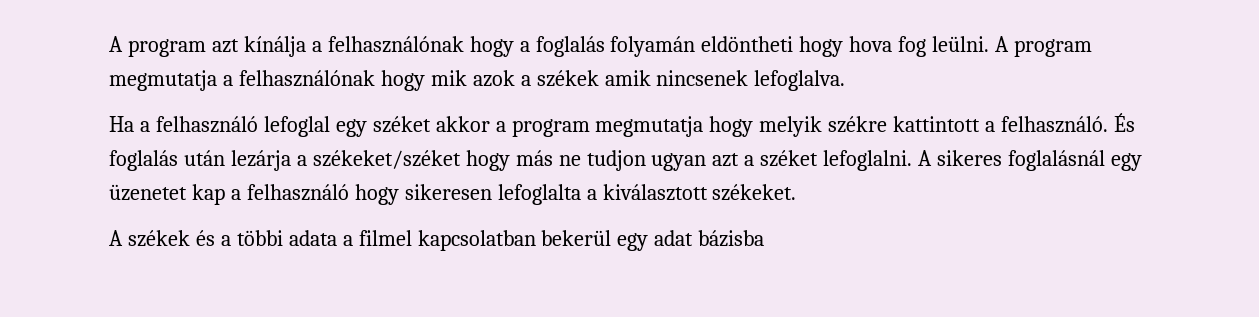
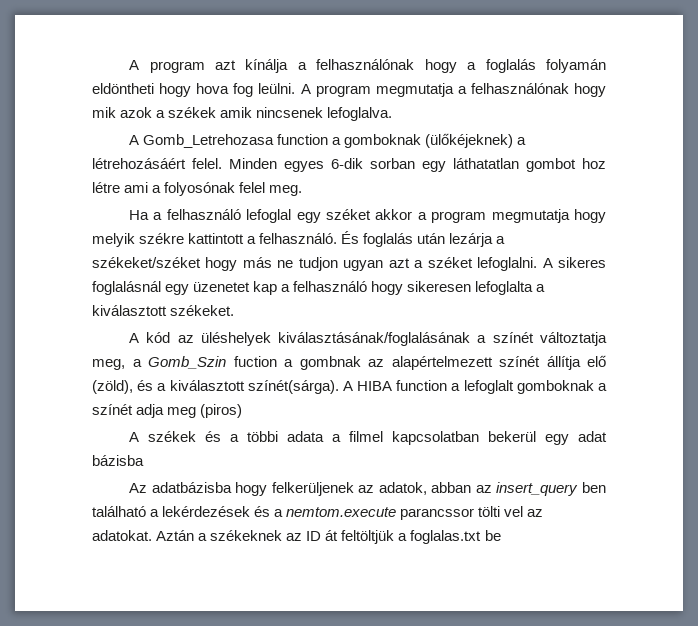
+ A Gomb_Letrehozasa function a gomboknak (ülőkéjeknek) a létrehozásáért felel. Minden egyes 6-dik sorban egy láthatatlan gombot hoz létre ami a folyosónak felel meg.
+ A kód az üléshelyek kiválasztásának/foglalásának a színét változtatja meg, a Gomb_Szin fuction a gombnak az alapértelmezett színét állítja elő (zöld), és a kiválasztott színét(sárga). A HIBA function a lefoglalt gomboknak a színét adja meg (piros)
+ Az adatbázisba hogy felkerüljenek az adatok, abban az insert_query ben található a lekérdezések és a nemtom.execute parancssor tölti vel az adatokat. Aztán a székeknek az ID át feltöltjük a foglalas.txt be

